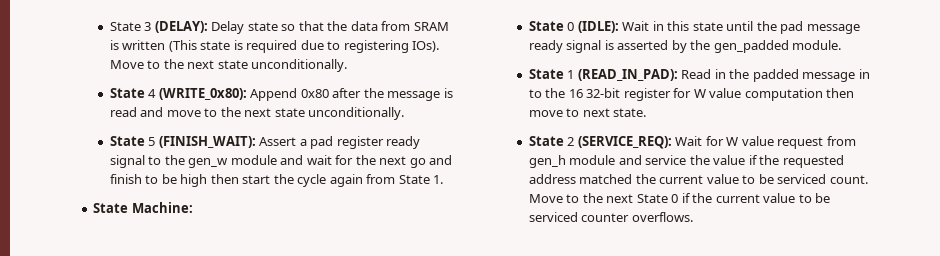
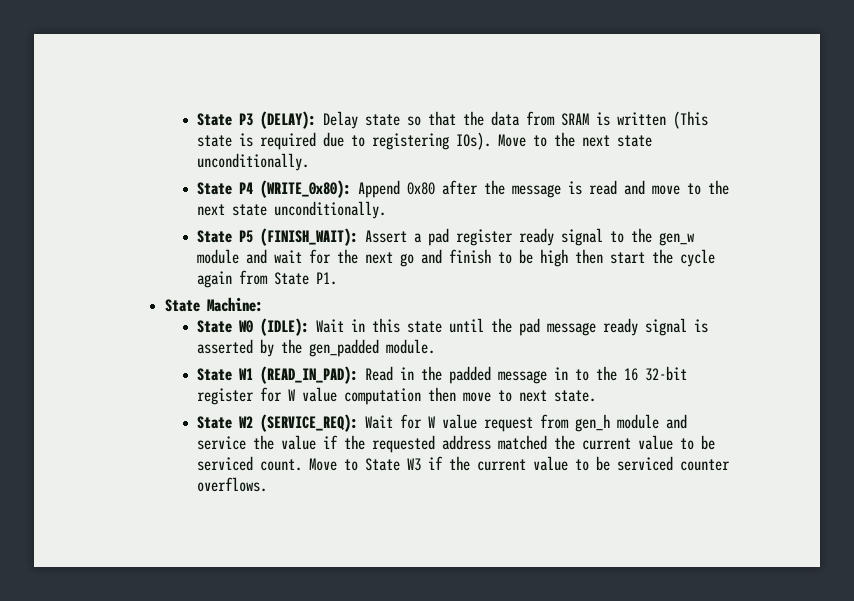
- State 3 (DELAY): Delay state so that the data from SRAM is written (This state is required due to registering IOs).
+ State P3 (DELAY): Delay state so that the data from SRAM is written (This state is required due to registering IOs).
- State 4 (WRITE_0x80): Append 0x80 after the message is read and move to the next state unconditionally.
+ State P4 (WRITE_0x80): Append 0x80 after the message is read and move to the next state unconditionally.
- State 5 (FINISH_WAIT): Assert a pad register ready signal to the gen_w module and wait for the next go and finish to be high then start the cycle again from State 1.
+ State P5 (FINISH_WAIT): Assert a pad register ready signal to the gen_w module and wait for the next go and finish to be high then start the cycle again from State P1.
- State 0 (IDLE): Wait in this state until the pad message ready signal is asserted by the gen_padded module.
+ State W0 (IDLE): Wait in this state until the pad message ready signal is asserted by the gen_padded module.
- State 1 (READ_IN_PAD): Read in the padded message in to the 16 32-bit register for W value computation then move to next state.
+ State W1 (READ_IN_PAD): Read in the padded message in to the 16 32-bit register for W value computation then move to next state.
- State 2 (SERVICE_REQ): Wait for W value request from gen_h module and service the value if the requested address matched the current value to be serviced count.
+ State W2 (SERVICE_REQ): Wait for W value request from gen_h module and service the value if the requested address matched the current value to be serviced count.
- Move to the next State 0 if the current value to be serviced counter overflows.
+ Move to State W3 if the current value to be serviced counter overflows.

